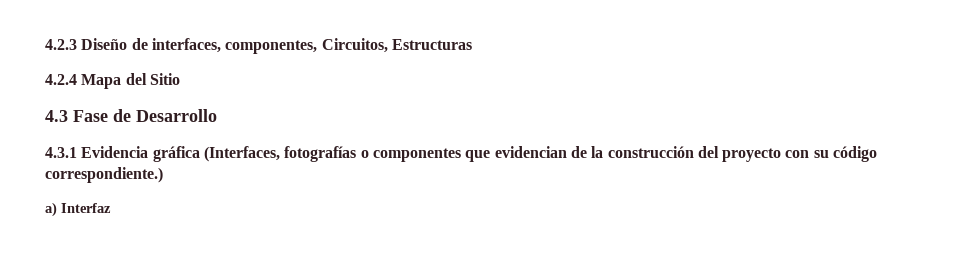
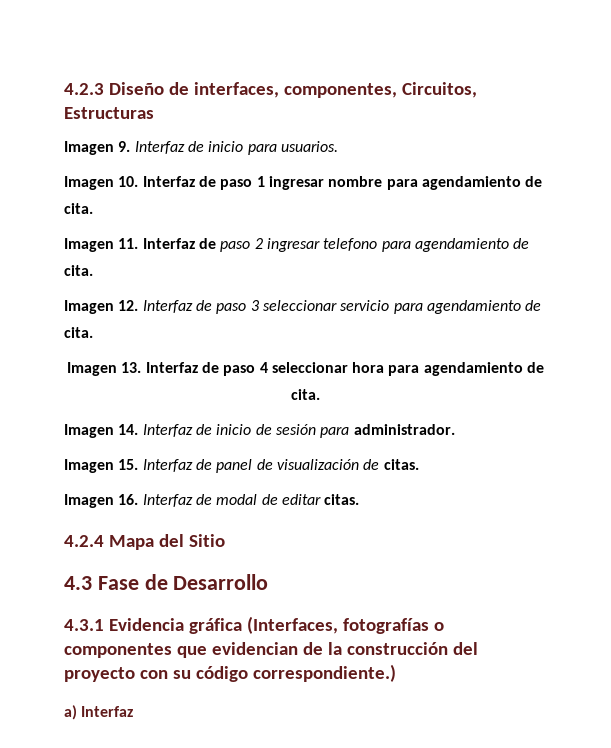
+ Imagen 9. Interfaz de inicio para usuarios.
+ Imagen 10. Interfaz de paso 1 ingresar nombre para agendamiento de cita.
+ Imagen 11. Interfaz de paso 2 ingresar telefono para agendamiento de cita.
+ Imagen 12. Interfaz de paso 3 seleccionar servicio para agendamiento de cita.
+ Imagen 13. Interfaz de paso 4 seleccionar hora para agendamiento de cita.
+ Imagen 14. Interfaz de inicio de sesión para administrador.
+ Imagen 15. Interfaz de panel de visualización de citas.
+ Imagen 16. Interfaz de modal de editar citas.

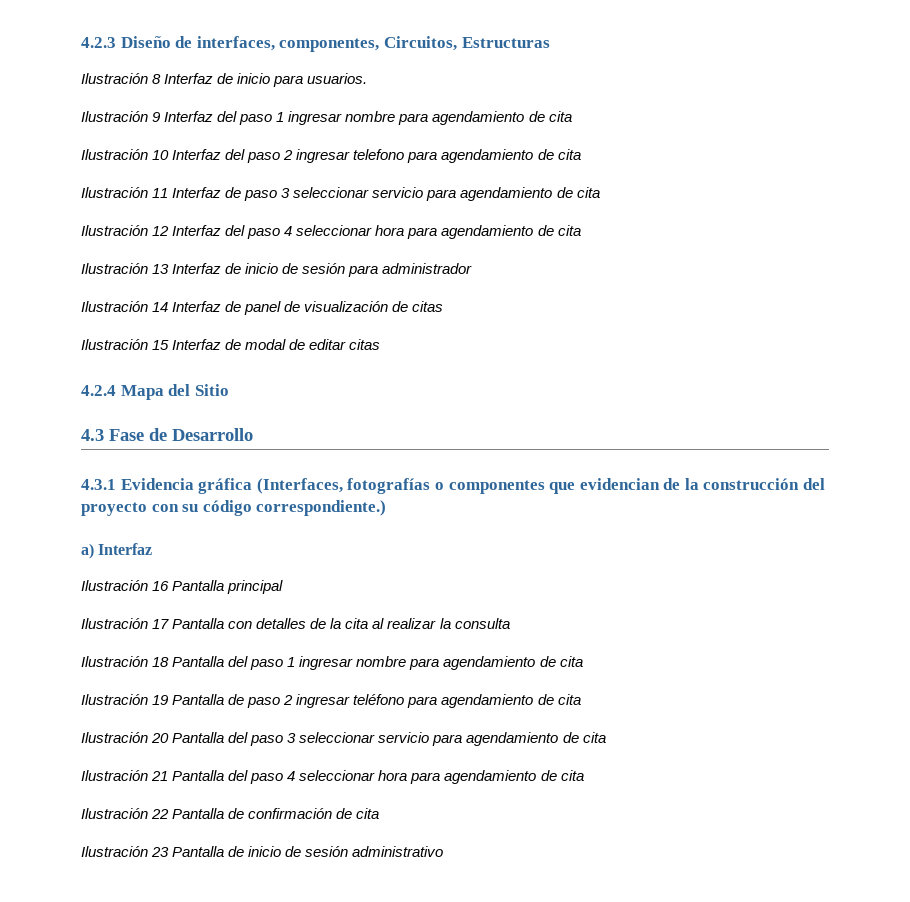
- Imagen 9. Interfaz de inicio para usuarios.
+ Ilustración 8 Interfaz de inicio para usuarios.
- Imagen 10. Interfaz de paso 1 ingresar nombre para agendamiento de cita.
- Imagen 11. Interfaz de paso 2 ingresar telefono para agendamiento de cita.
- Imagen 12. Interfaz de paso 3 seleccionar servicio para agendamiento de cita.
- Imagen 13. Interfaz de paso 4 seleccionar hora para agendamiento de cita.
- Imagen 14. Interfaz de inicio de sesión para administrador.
- Imagen 15. Interfaz de panel de visualización de citas.
- Imagen 16. Interfaz de modal de editar citas.
+ Ilustración 9 Interfaz del paso 1 ingresar nombre para agendamiento de cita
+ Ilustración 10 Interfaz del paso 2 ingresar telefono para agendamiento de cita
+ Ilustración 11 Interfaz de paso 3 seleccionar servicio para agendamiento de cita
+ Ilustración 12 Interfaz del paso 4 seleccionar hora para agendamiento de cita
+ Ilustración 13 Interfaz de inicio de sesión para administrador
+ Ilustración 14 Interfaz de panel de visualización de citas
+ Ilustración 15 Interfaz de modal de editar citas
+ Ilustración 16 Pantalla principal
+ Ilustración 17 Pantalla con detalles de la cita al realizar la consulta
+ Ilustración 18 Pantalla del paso 1 ingresar nombre para agendamiento de cita
+ Ilustración 19 Pantalla de paso 2 ingresar teléfono para agendamiento de cita
+ Ilustración 20 Pantalla del paso 3 seleccionar servicio para agendamiento de cita
+ Ilustración 21 Pantalla del paso 4 seleccionar hora para agendamiento de cita
+ Ilustración 22 Pantalla de confirmación de cita
+ Ilustración 23 Pantalla de inicio de sesión administrativo

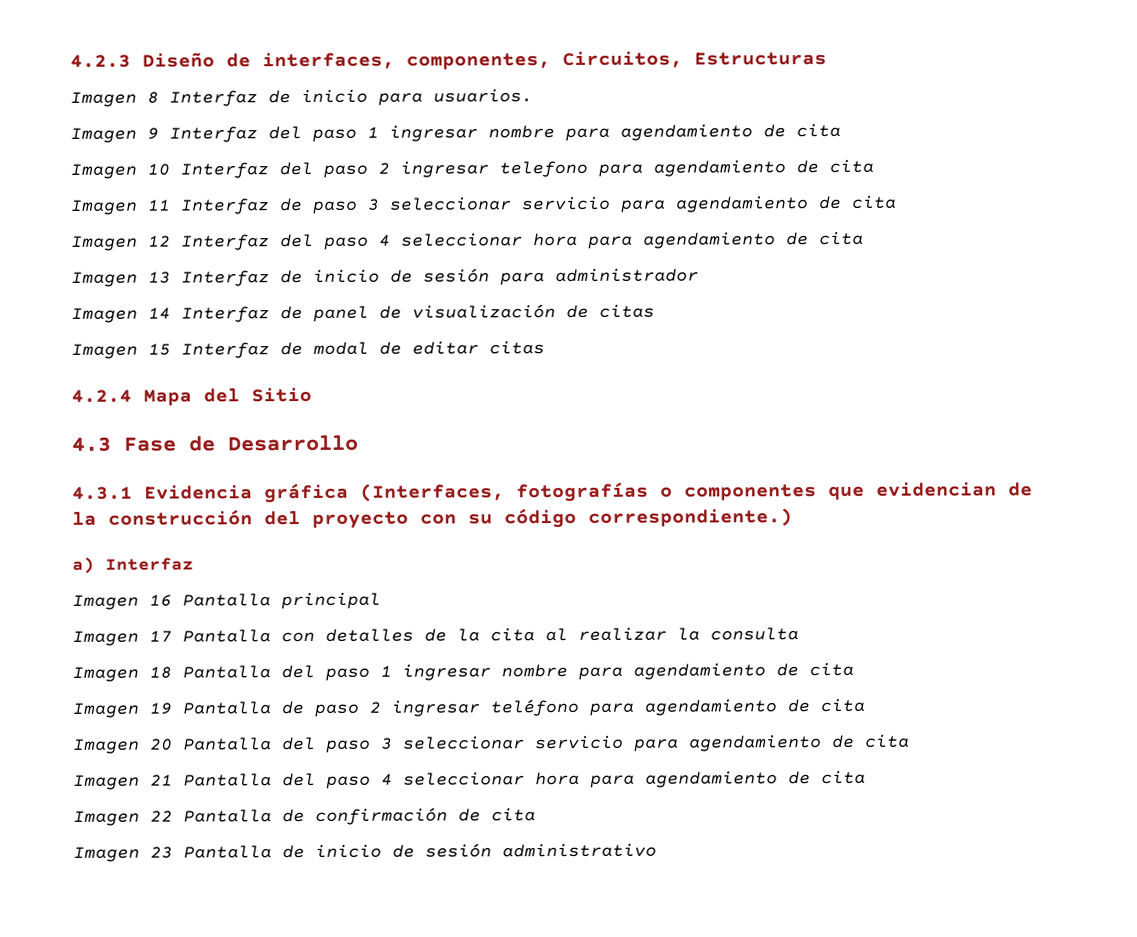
- Ilustración 8 Interfaz de inicio para usuarios.
+ Imagen 8 Interfaz de inicio para usuarios.
- Ilustración 9 Interfaz del paso 1 ingresar nombre para agendamiento de cita
+ Imagen 9 Interfaz del paso 1 ingresar nombre para agendamiento de cita
- Ilustración 10 Interfaz del paso 2 ingresar telefono para agendamiento de cita
+ Imagen 10 Interfaz del paso 2 ingresar telefono para agendamiento de cita
- Ilustración 11 Interfaz de paso 3 seleccionar servicio para agendamiento de cita
+ Imagen 11 Interfaz de paso 3 seleccionar servicio para agendamiento de cita
- Ilustración 12 Interfaz del paso 4 seleccionar hora para agendamiento de cita
+ Imagen 12 Interfaz del paso 4 seleccionar hora para agendamiento de cita
- Ilustración 13 Interfaz de inicio de sesión para administrador
+ Imagen 13 Interfaz de inicio de sesión para administrador
- Ilustración 14 Interfaz de panel de visualización de citas
+ Imagen 14 Interfaz de panel de visualización de citas
- Ilustración 15 Interfaz de modal de editar citas
+ Imagen 15 Interfaz de modal de editar citas
- Ilustración 16 Pantalla principal
+ Imagen 16 Pantalla principal
- Ilustración 17 Pantalla con detalles de la cita al realizar la consulta
+ Imagen 17 Pantalla con detalles de la cita al realizar la consulta
- Ilustración 18 Pantalla del paso 1 ingresar nombre para agendamiento de cita
+ Imagen 18 Pantalla del paso 1 ingresar nombre para agendamiento de cita
- Ilustración 19 Pantalla de paso 2 ingresar teléfono para agendamiento de cita
+ Imagen 19 Pantalla de paso 2 ingresar teléfono para agendamiento de cita
- Ilustración 20 Pantalla del paso 3 seleccionar servicio para agendamiento de cita
+ Imagen 20 Pantalla del paso 3 seleccionar servicio para agendamiento de cita
- Ilustración 21 Pantalla del paso 4 seleccionar hora para agendamiento de cita
+ Imagen 21 Pantalla del paso 4 seleccionar hora para agendamiento de cita
- Ilustración 22 Pantalla de confirmación de cita
+ Imagen 22 Pantalla de confirmación de cita
- Ilustración 23 Pantalla de inicio de sesión administrativo
+ Imagen 23 Pantalla de inicio de sesión administrativo

